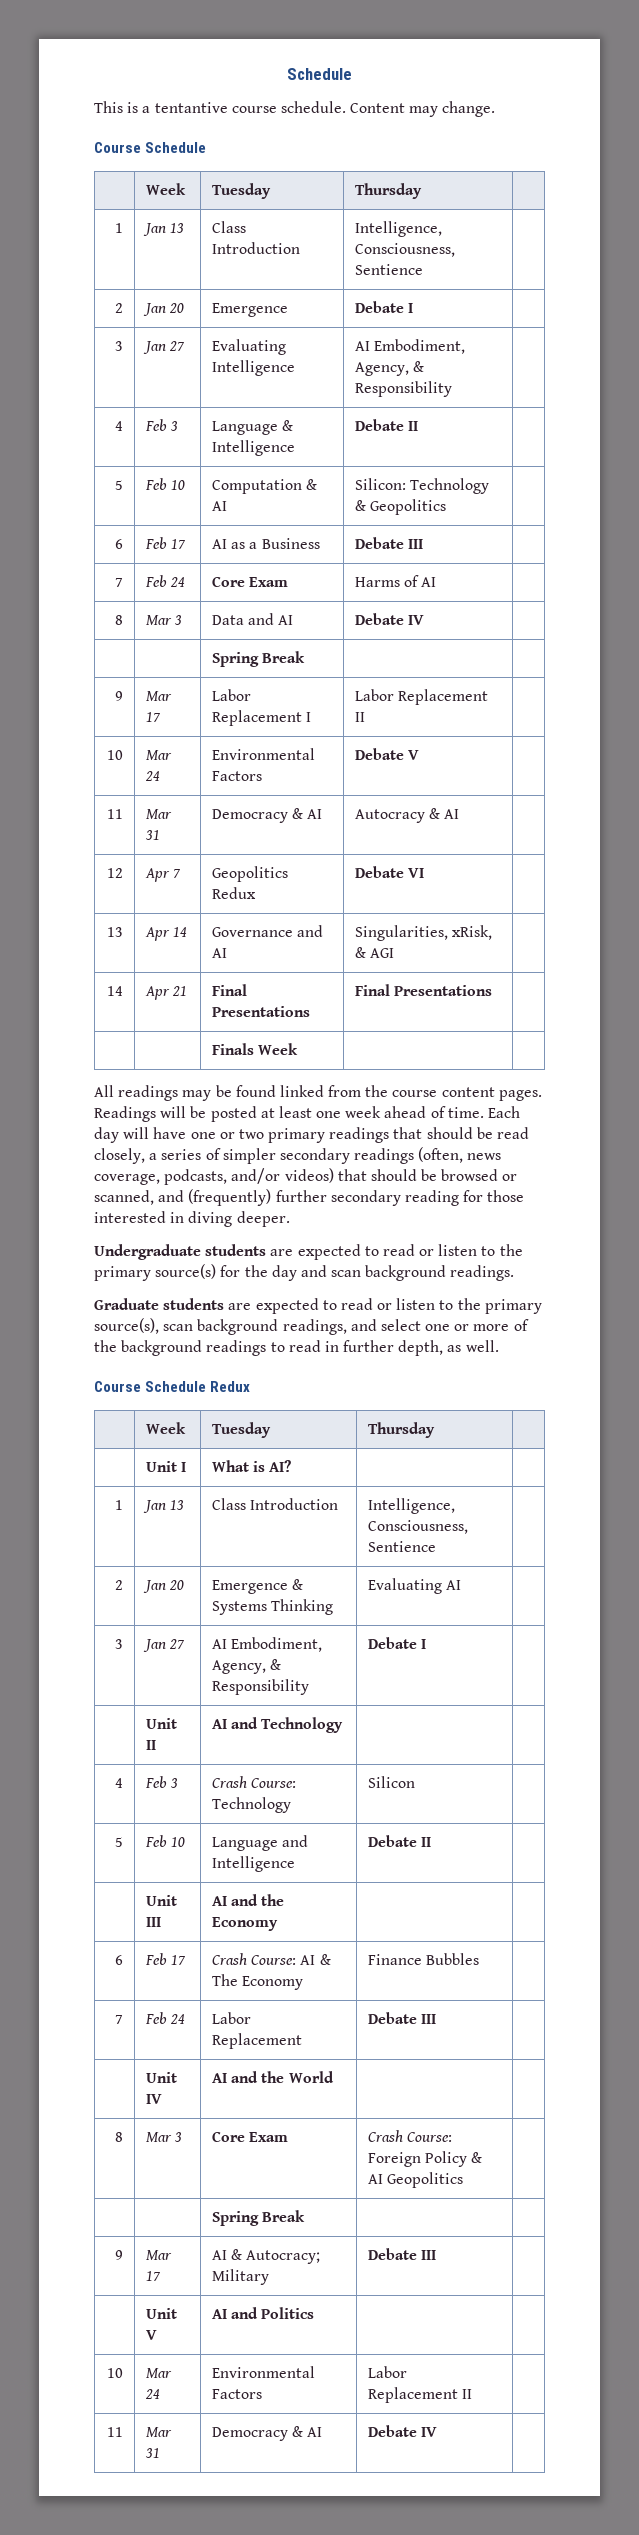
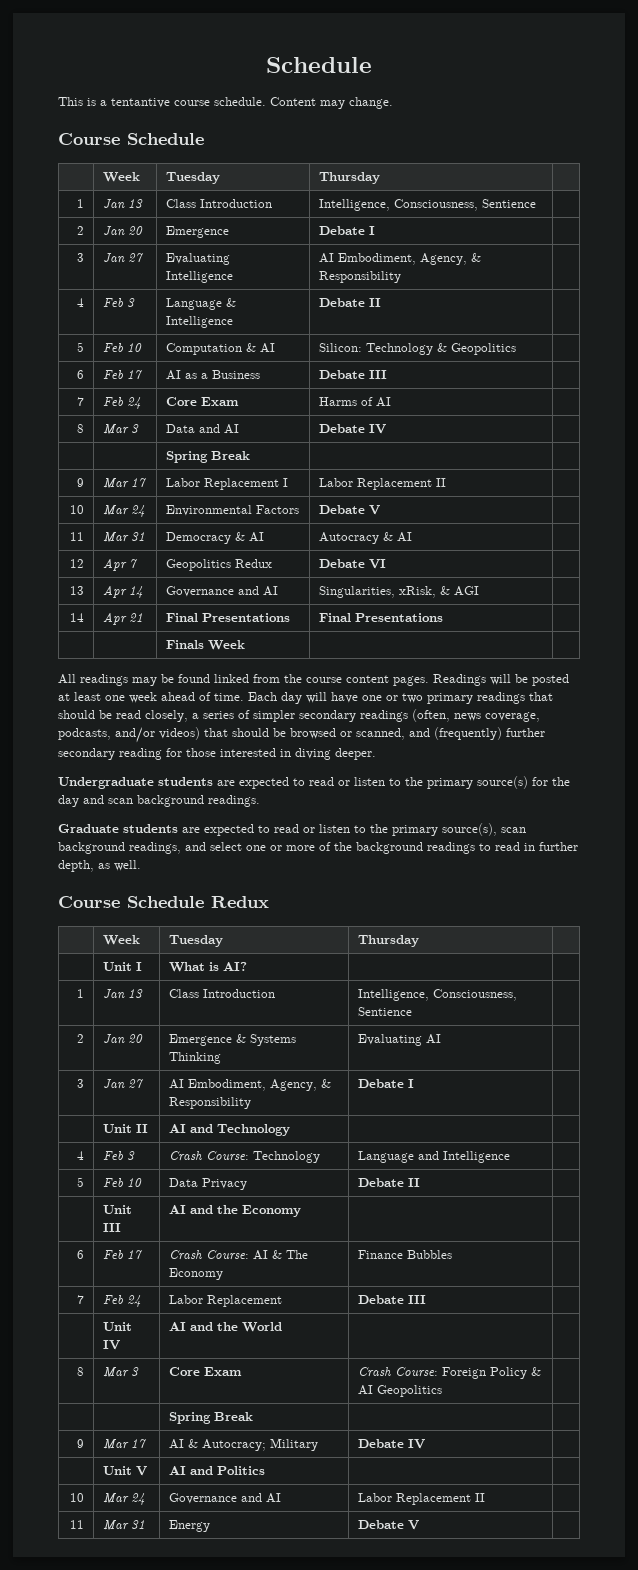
- 4 | Feb 3 | Crash Course: Technology | Silicon |
- 5 | Feb 10 | Language and Intelligence | Debate II |
+ 4 | Feb 3 | Crash Course: Technology | Language and Intelligence |
+ 5 | Feb 10 | Data Privacy | Debate II |
- 9 | Mar 17 | AI & Autocracy; Military | Debate III |
+ 9 | Mar 17 | AI & Autocracy; Military | Debate IV |
- 10 | Mar 24 | Environmental Factors | Labor Replacement II |
+ 10 | Mar 24 | Governance and AI | Labor Replacement II |
- 11 | Mar 31 | Democracy & AI | Debate IV |
+ 11 | Mar 31 | Energy | Debate V |

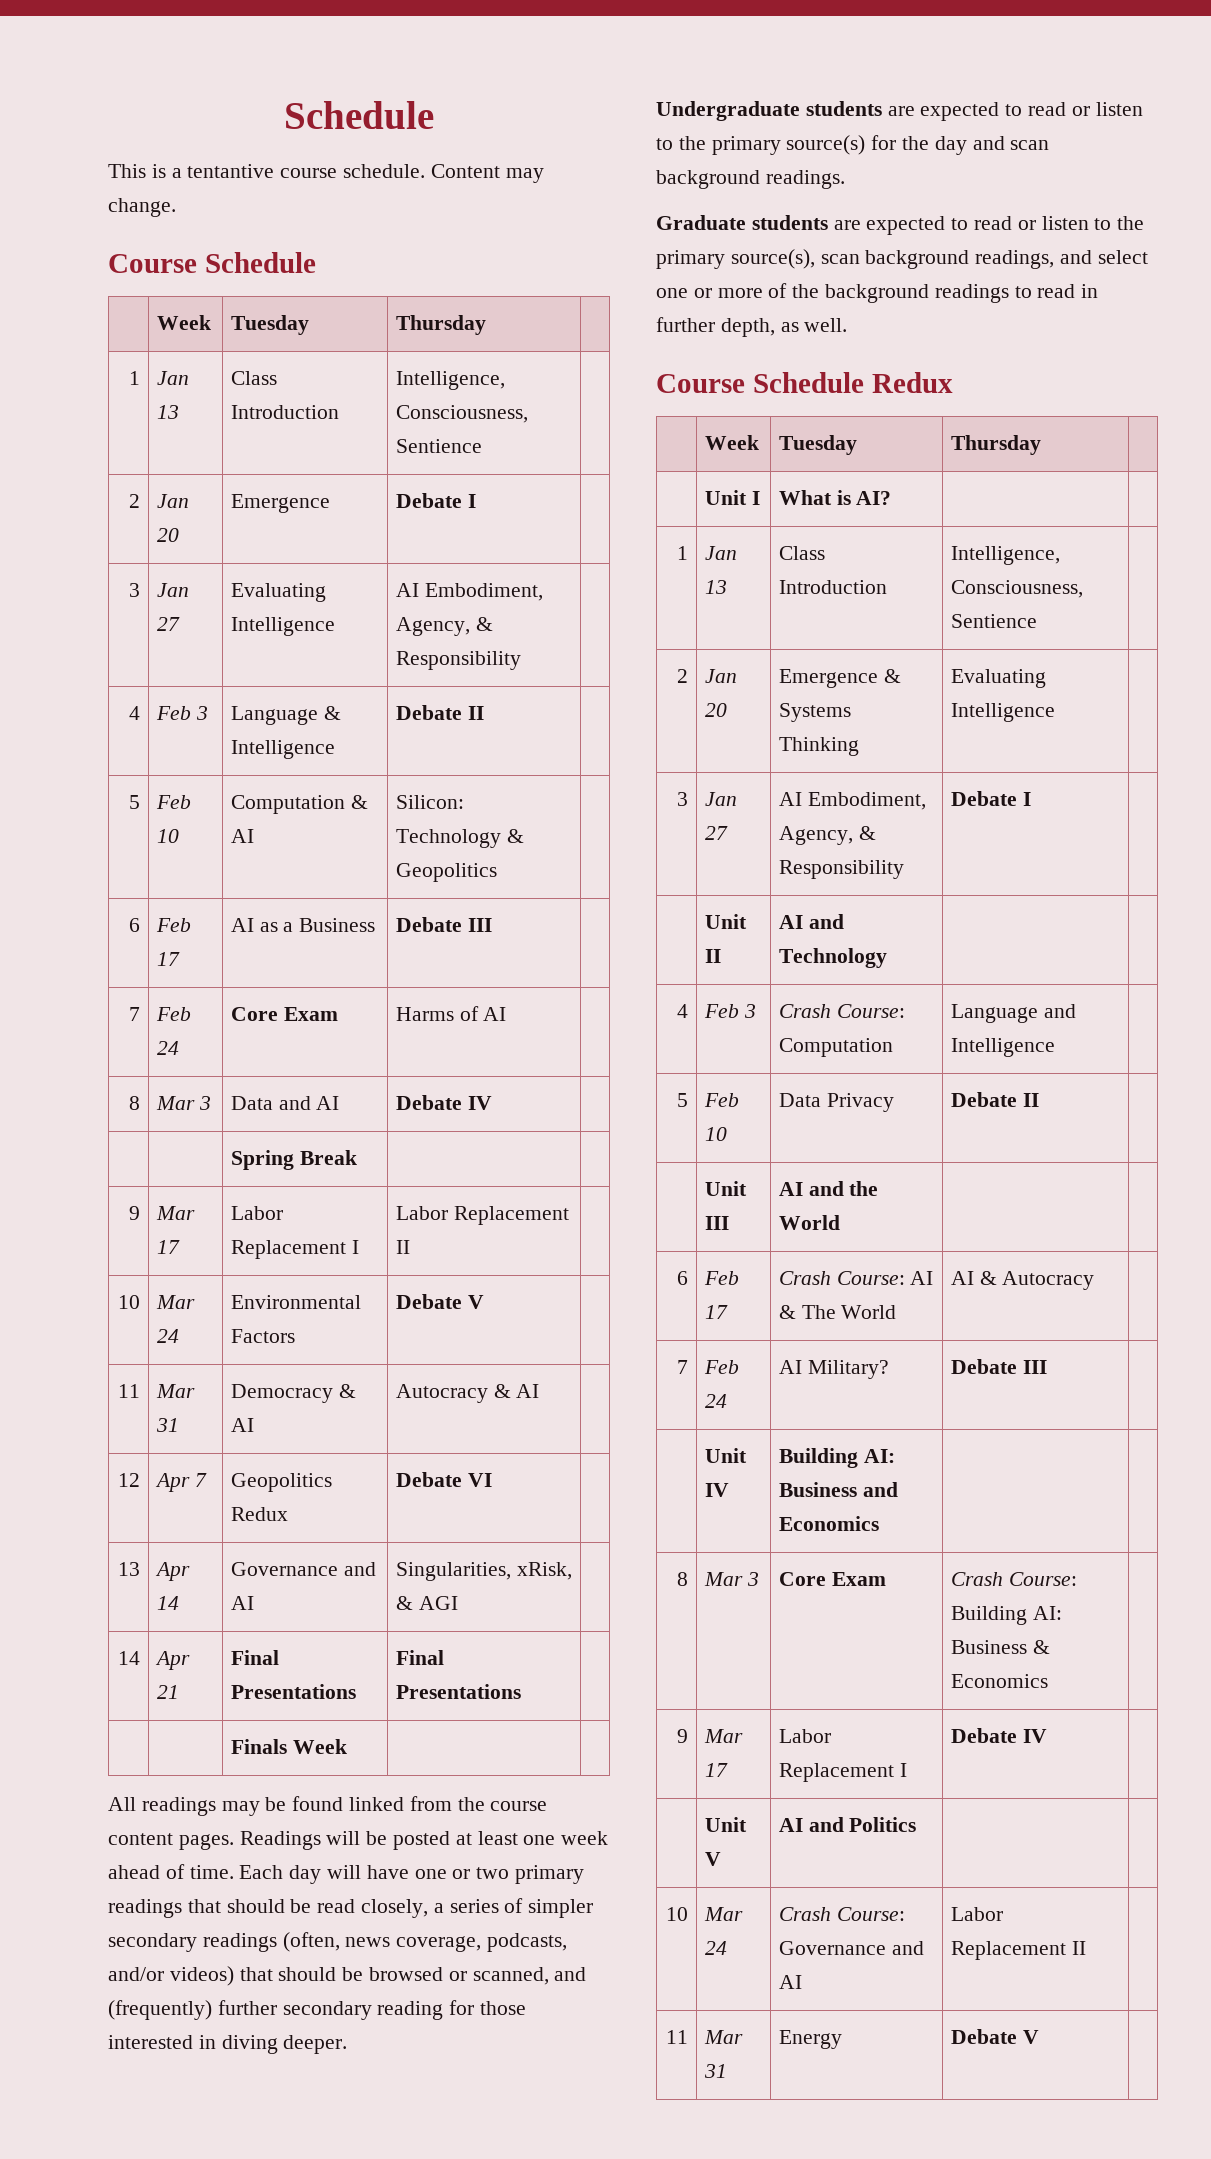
- 2 | Jan 20 | Emergence & Systems Thinking | Evaluating AI |
+ 2 | Jan 20 | Emergence & Systems Thinking | Evaluating Intelligence |
- 4 | Feb 3 | Crash Course: Technology | Language and Intelligence |
+ 4 | Feb 3 | Crash Course: Computation | Language and Intelligence |
- | Unit III | AI and the Economy | |
+ | Unit III | AI and the World | |
- 6 | Feb 17 | Crash Course: AI & The Economy | Finance Bubbles |
- 7 | Feb 24 | Labor Replacement | Debate III |
+ 6 | Feb 17 | Crash Course: AI & The World | AI & Autocracy |
+ 7 | Feb 24 | AI Military? | Debate III |
- | Unit IV | AI and the World | |
+ | Unit IV | Building AI: Business and Economics | |
- 8 | Mar 3 | Core Exam | Crash Course: Foreign Policy & AI Geopolitics |
- | | Spring Break | |
- 9 | Mar 17 | AI & Autocracy; Military | Debate IV |
+ 8 | Mar 3 | Core Exam | Crash Course: Building AI: Business & Economics |
+ 9 | Mar 17 | Labor Replacement I | Debate IV |
- 10 | Mar 24 | Governance and AI | Labor Replacement II |
+ 10 | Mar 24 | Crash Course: Governance and AI | Labor Replacement II |

